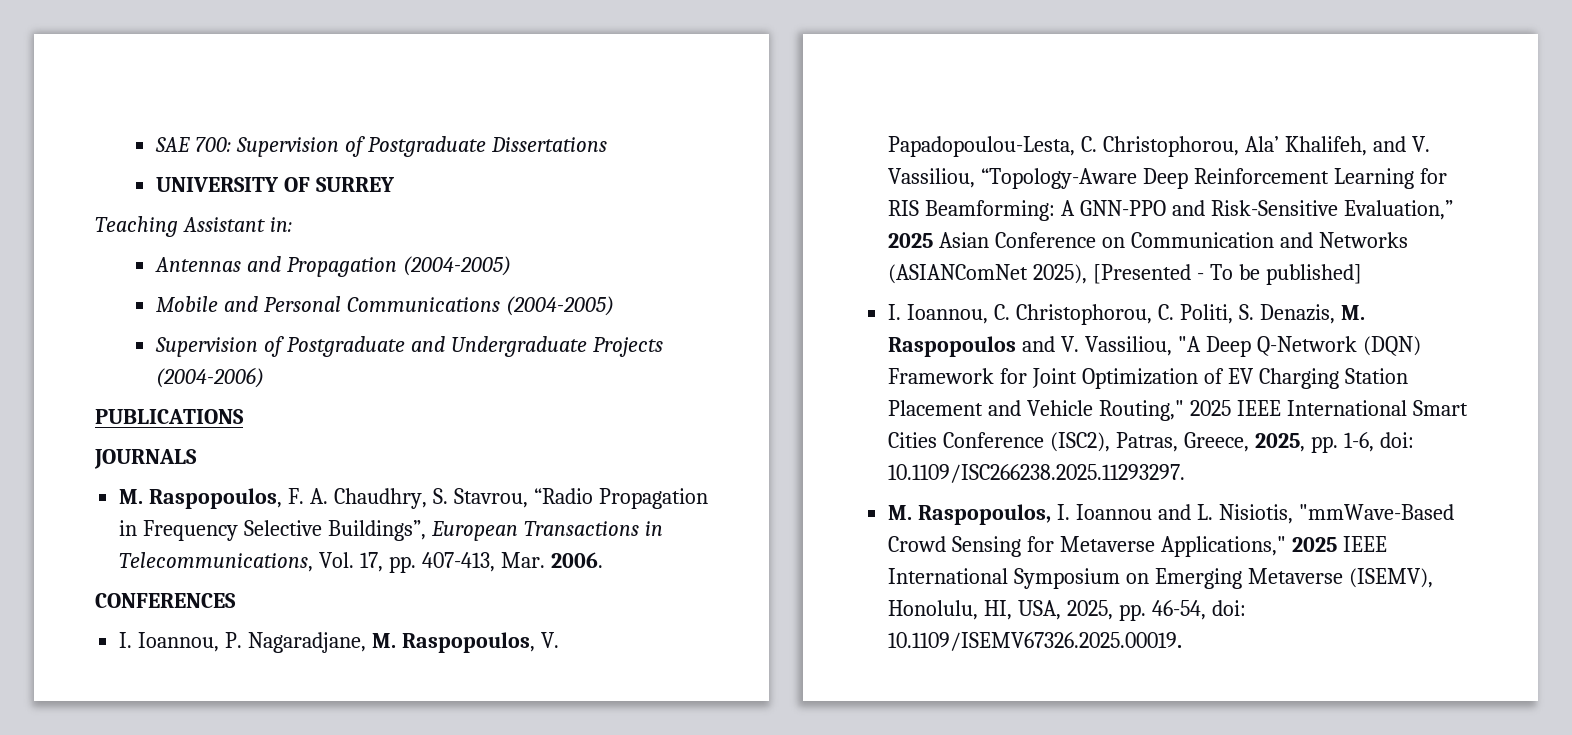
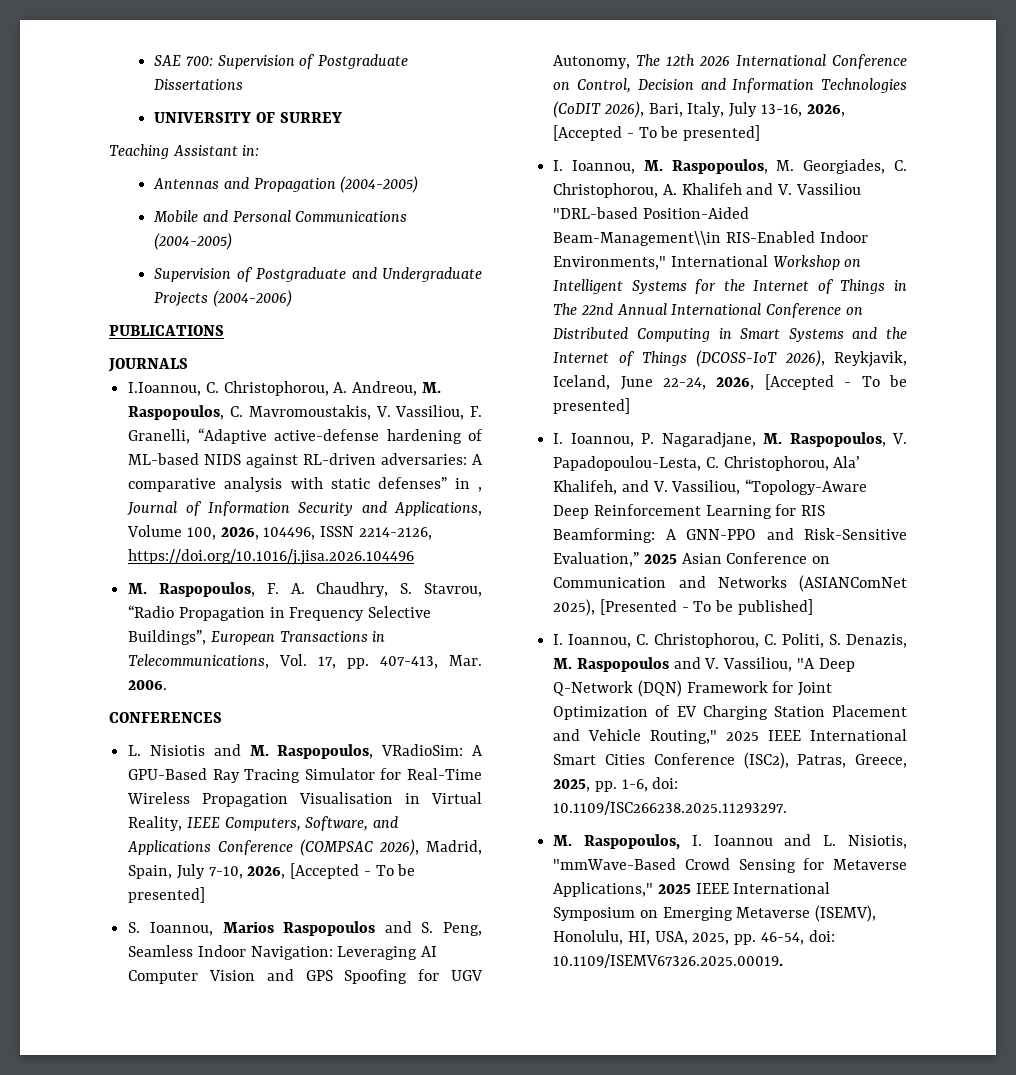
+ I.Ioannou, C. Christophorou, A. Andreou, M. Raspopoulos, C. Mavromoustakis, V. Vassiliou, F. Granelli, “Adaptive active-defense hardening of ML-based NIDS against RL-driven adversaries: A comparative analysis with static defenses” in , Journal of Information Security and Applications, Volume 100, 2026, 104496, ISSN 2214-2126, https://doi.org/10.1016/j.jisa.2026.104496
+ L. Nisiotis and M. Raspopoulos, VRadioSim: A GPU-Based Ray Tracing Simulator for Real-Time Wireless Propagation Visualisation in Virtual Reality, IEEE Computers, Software, and Applications Conference (COMPSAC 2026), Madrid, Spain, July 7-10, 2026, [Accepted - To be presented]
+ S. Ioannou, Marios Raspopoulos and S. Peng, Seamless Indoor Navigation: Leveraging AI Computer Vision and GPS Spoofing for UGV Autonomy, The 12th 2026 International Conference on Control, Decision and Information Technologies (CoDIT 2026), Bari, Italy, July 13-16, 2026, [Accepted - To be presented]
+ I. Ioannou, M. Raspopoulos, M. Georgiades, C. Christophorou, A. Khalifeh and V. Vassiliou "DRL-based Position-Aided Beam-Management\\in RIS-Enabled Indoor Environments," International Workshop on Intelligent Systems for the Internet of Things in The 22nd Annual International Conference on Distributed Computing in Smart Systems and the Internet of Things (DCOSS-IoT 2026), Reykjavik, Iceland, June 22-24, 2026, [Accepted - To be presented]

